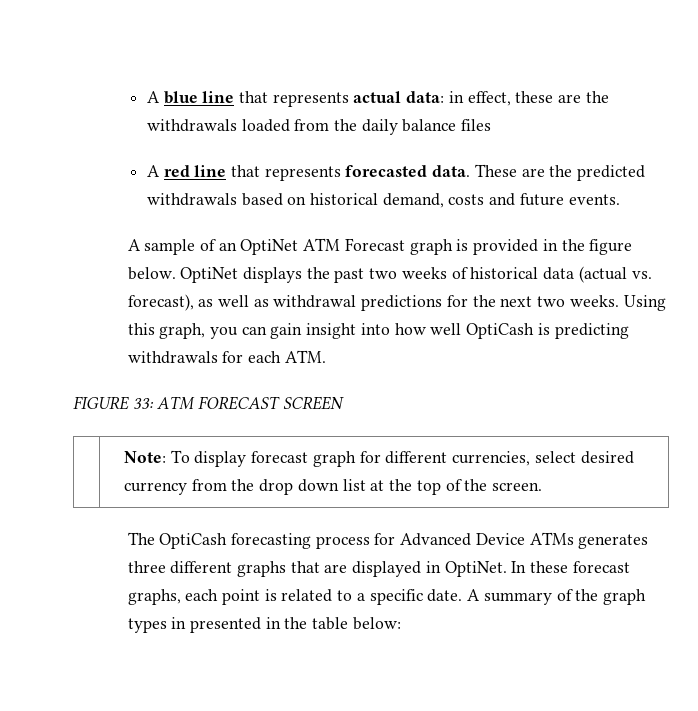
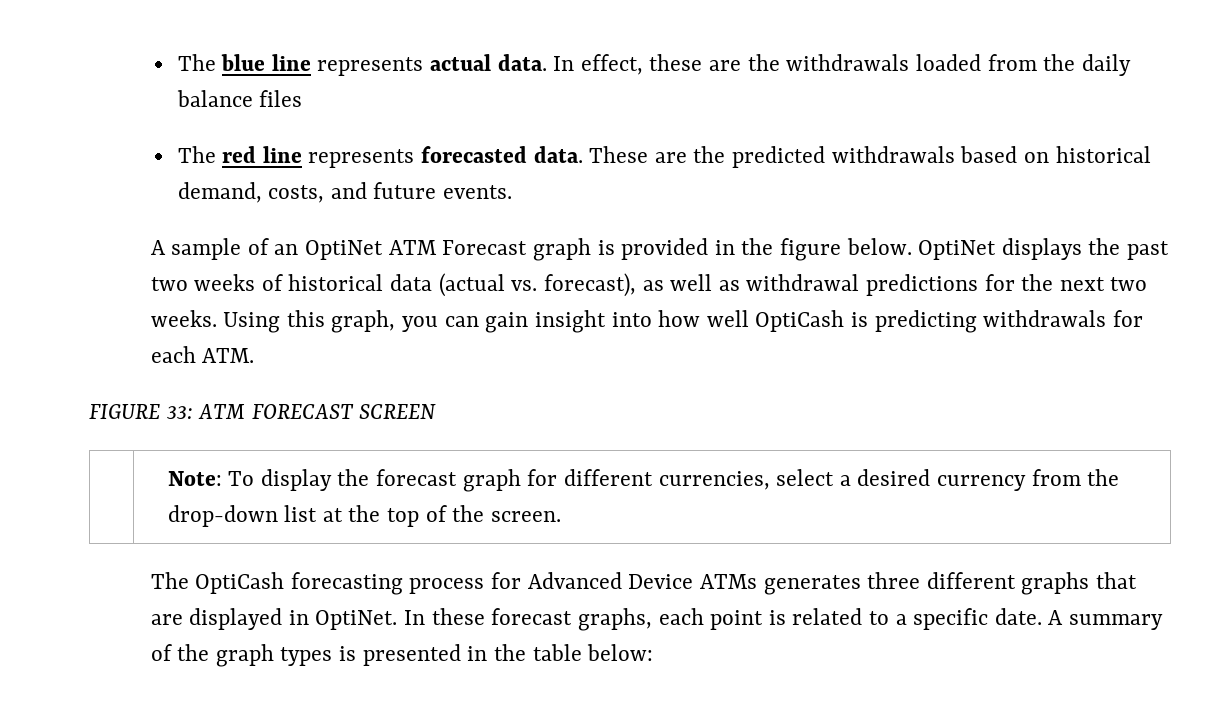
- A blue line that represents actual data: in effect, these are the withdrawals loaded from the daily balance files
+ The blue line represents actual data. In effect, these are the withdrawals loaded from the daily balance files
- A red line that represents forecasted data.
+ The red line represents forecasted data.
- These are the predicted withdrawals based on historical demand, costs and future events.
+ These are the predicted withdrawals based on historical demand, costs, and future events.
- | Note: To display forecast graph for different currencies, select desired currency from the drop down list at the top of the screen.
+ | Note: To display the forecast graph for different currencies, select a desired currency from the drop-down list at the top of the screen.
- A summary of the graph types in presented in the table below:
+ A summary of the graph types is presented in the table below:

